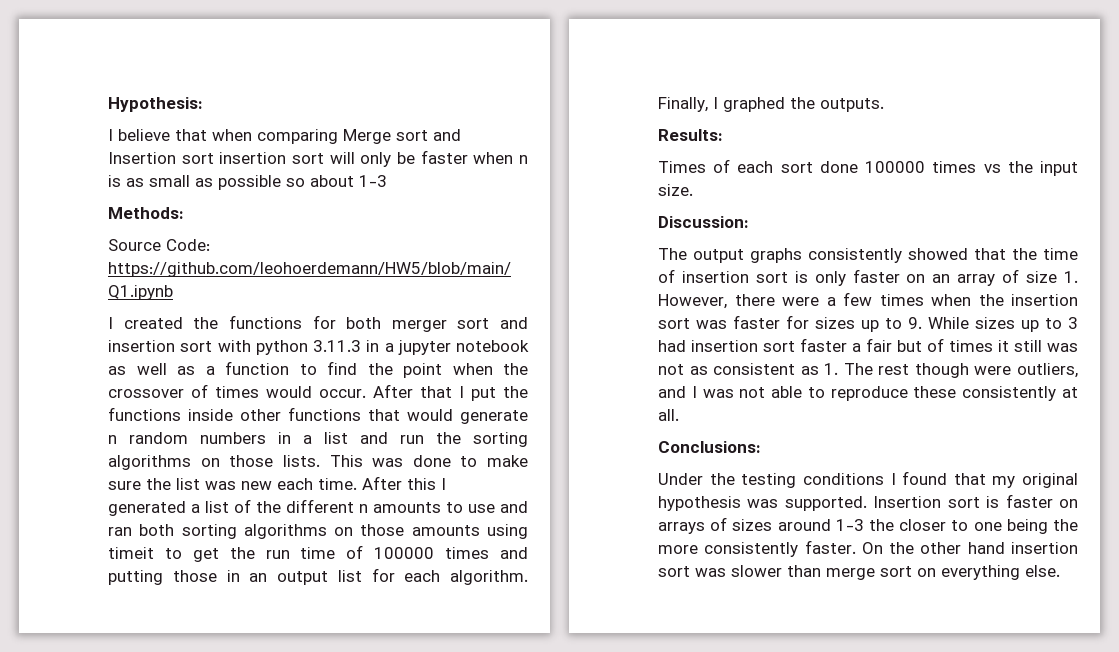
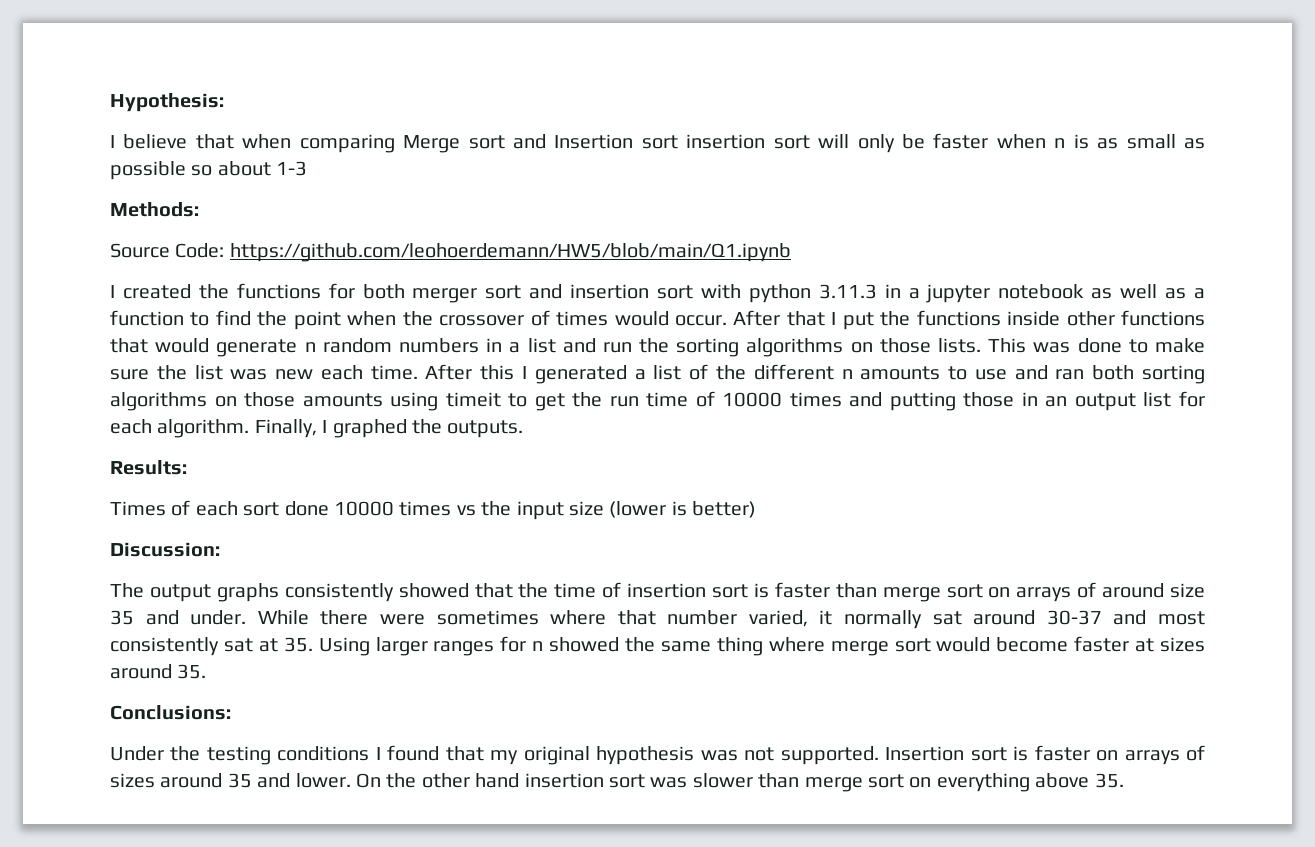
- After this I generated a list of the different n amounts to use and ran both sorting algorithms on those amounts using timeit to get the run time of 100000 times and putting those in an output list for each algorithm.
+ After this I generated a list of the different n amounts to use and ran both sorting algorithms on those amounts using timeit to get the run time of 10000 times and putting those in an output list for each algorithm.
- Times of each sort done 100000 times vs the input size.
+ Times of each sort done 10000 times vs the input size (lower is better)
- The output graphs consistently showed that the time of insertion sort is only faster on an array of size 1. However, there were a few times when the insertion sort was faster for sizes up to 9. While sizes up to 3 had insertion sort faster a fair but of times it still was not as consistent as 1. The rest though were outliers, and I was not able to reproduce these consistently at all.
+ The output graphs consistently showed that the time of insertion sort is faster than merge sort on arrays of around size 35 and under. While there were sometimes where that number varied, it normally sat around 30-37 and most consistently sat at 35. Using larger ranges for n showed the same thing where merge sort would become faster at sizes around 35.
- Under the testing conditions I found that my original hypothesis was supported.
+ Under the testing conditions I found that my original hypothesis was not supported.
- Insertion sort is faster on arrays of sizes around 1-3 the closer to one being the more consistently faster.
+ Insertion sort is faster on arrays of sizes around 35 and lower.
- On the other hand insertion sort was slower than merge sort on everything else.
+ On the other hand insertion sort was slower than merge sort on everything above 35.

